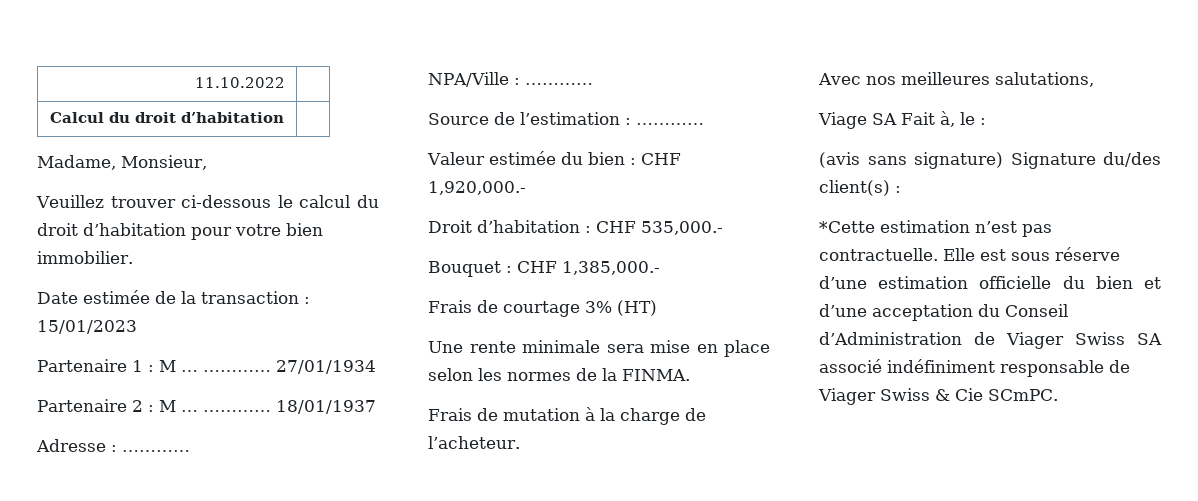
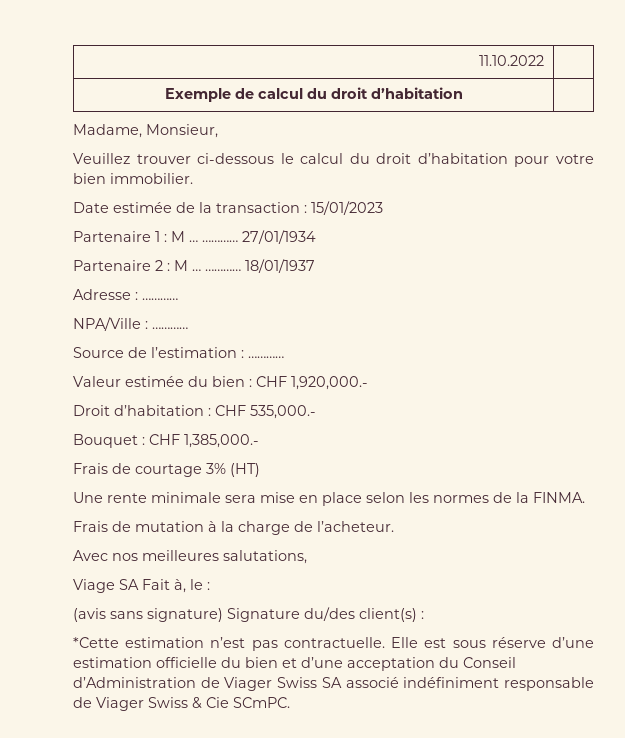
- Calcul du droit d’habitation |
+ Exemple de calcul du droit d’habitation |

